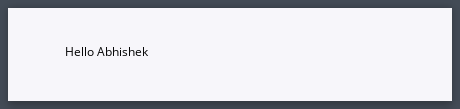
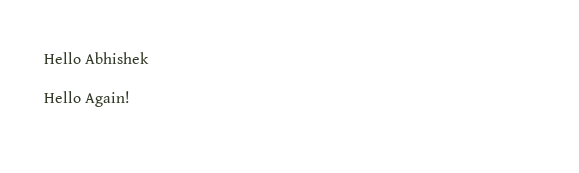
+ Hello Again!

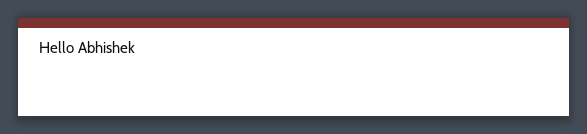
- Hello Again!

